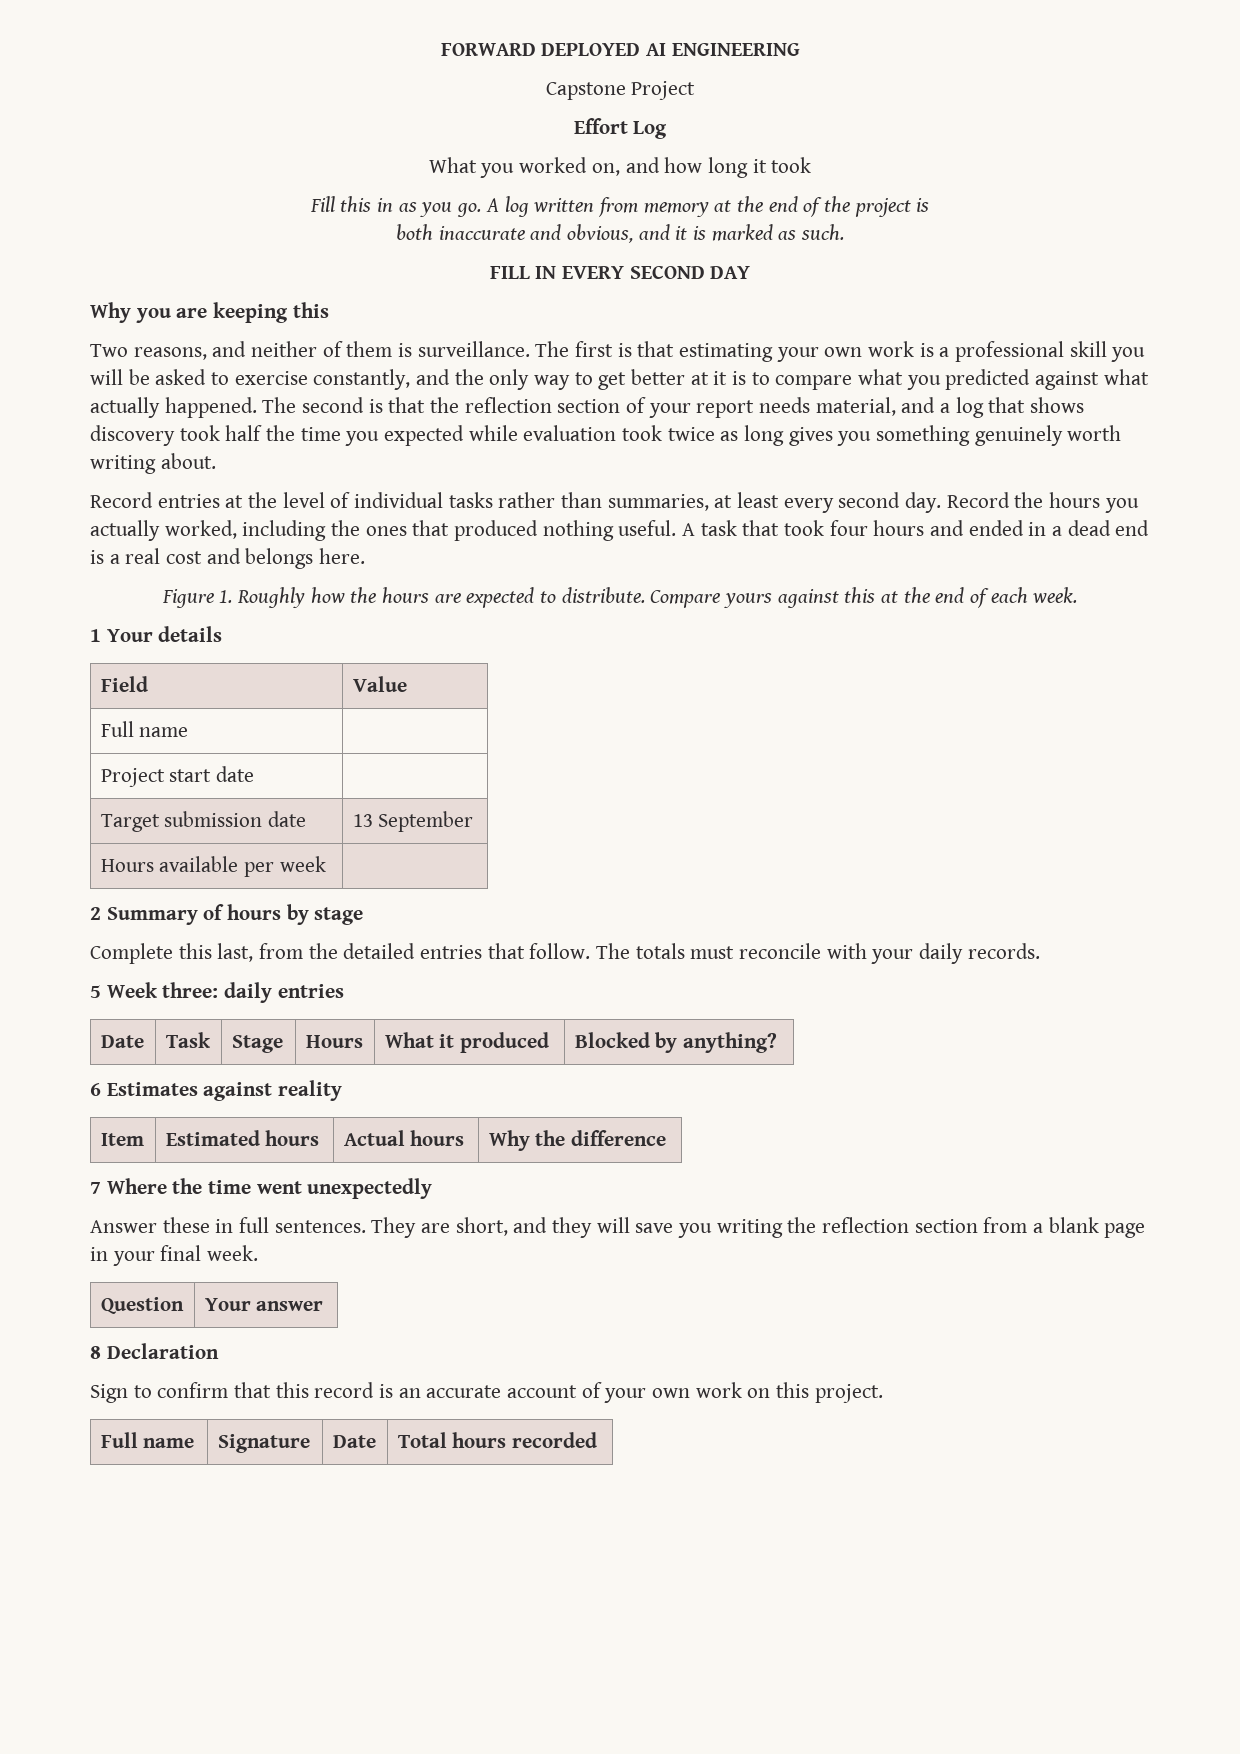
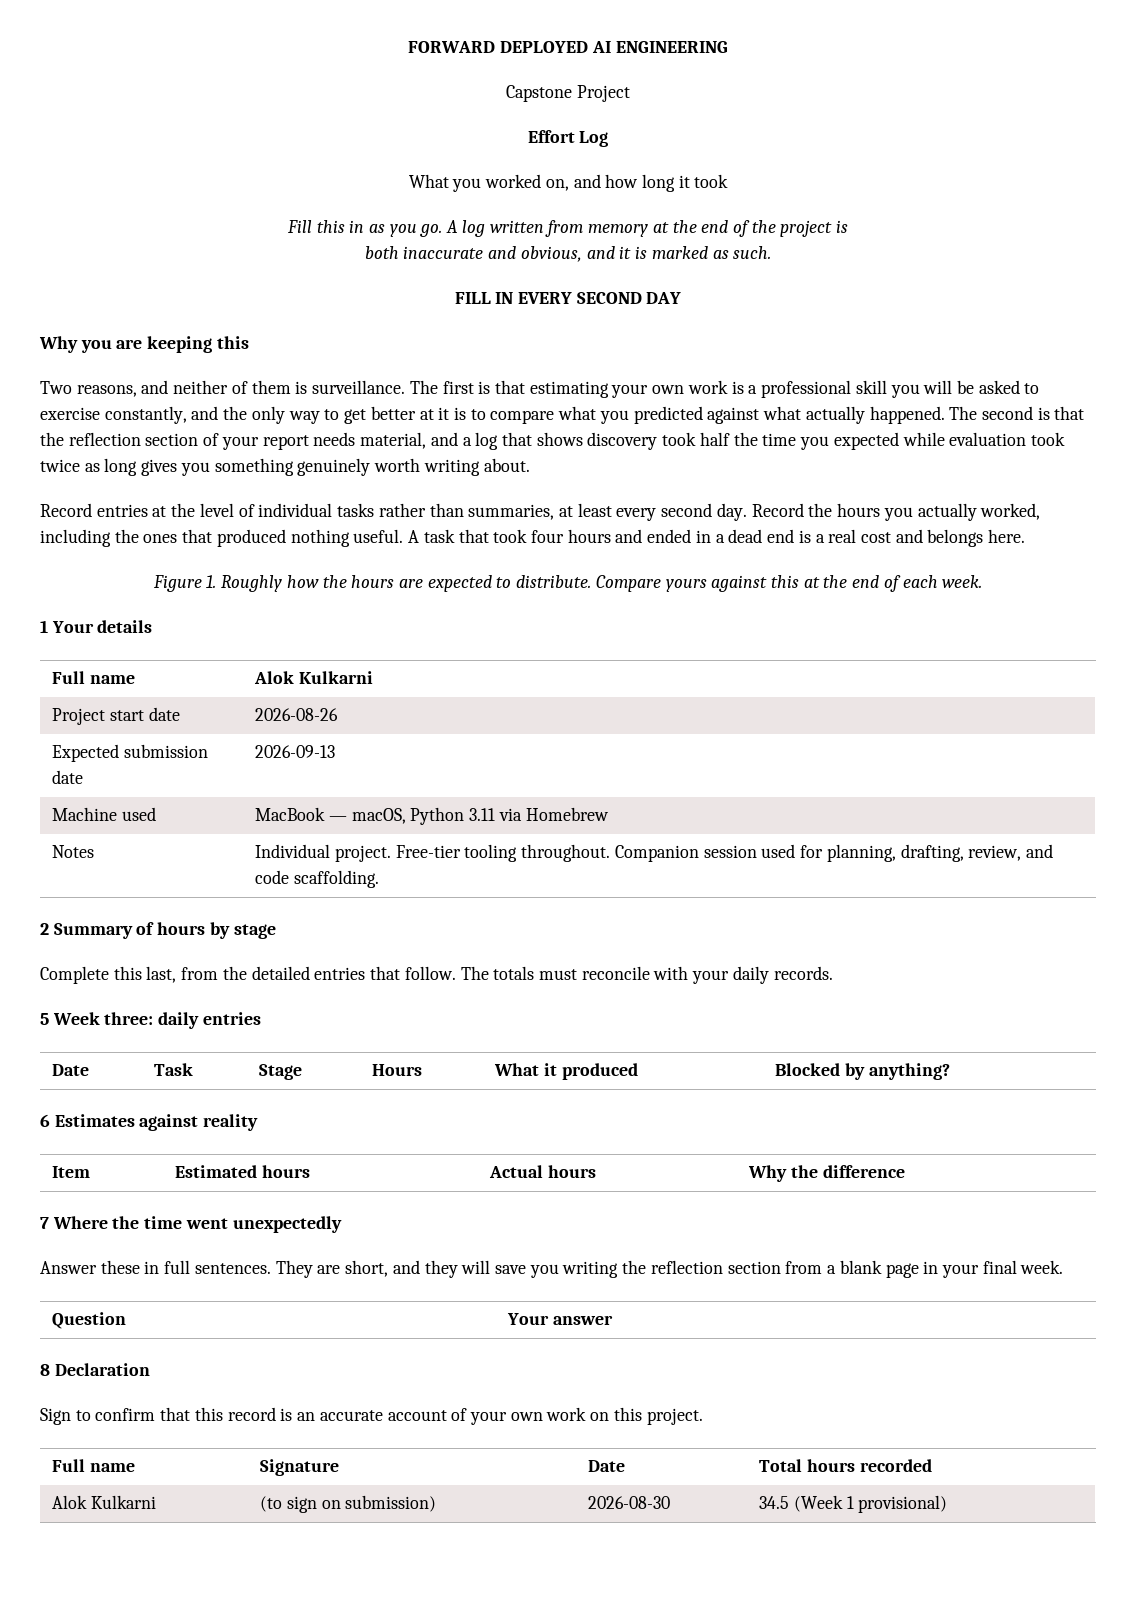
- Field | Value
- Full name |
+ Full name | Alok Kulkarni
- Project start date |
- Target submission date | 13 September
- Hours available per week |
+ Project start date | 2026-08-26
+ Expected submission date | 2026-09-13
+ Machine used | MacBook — macOS, Python 3.11 via Homebrew
+ Notes | Individual project. Free-tier tooling throughout. Companion session used for planning, drafting, review, and code scaffolding.
+ Alok Kulkarni | (to sign on submission) | 2026-08-30 | 34.5 (Week 1 provisional)

